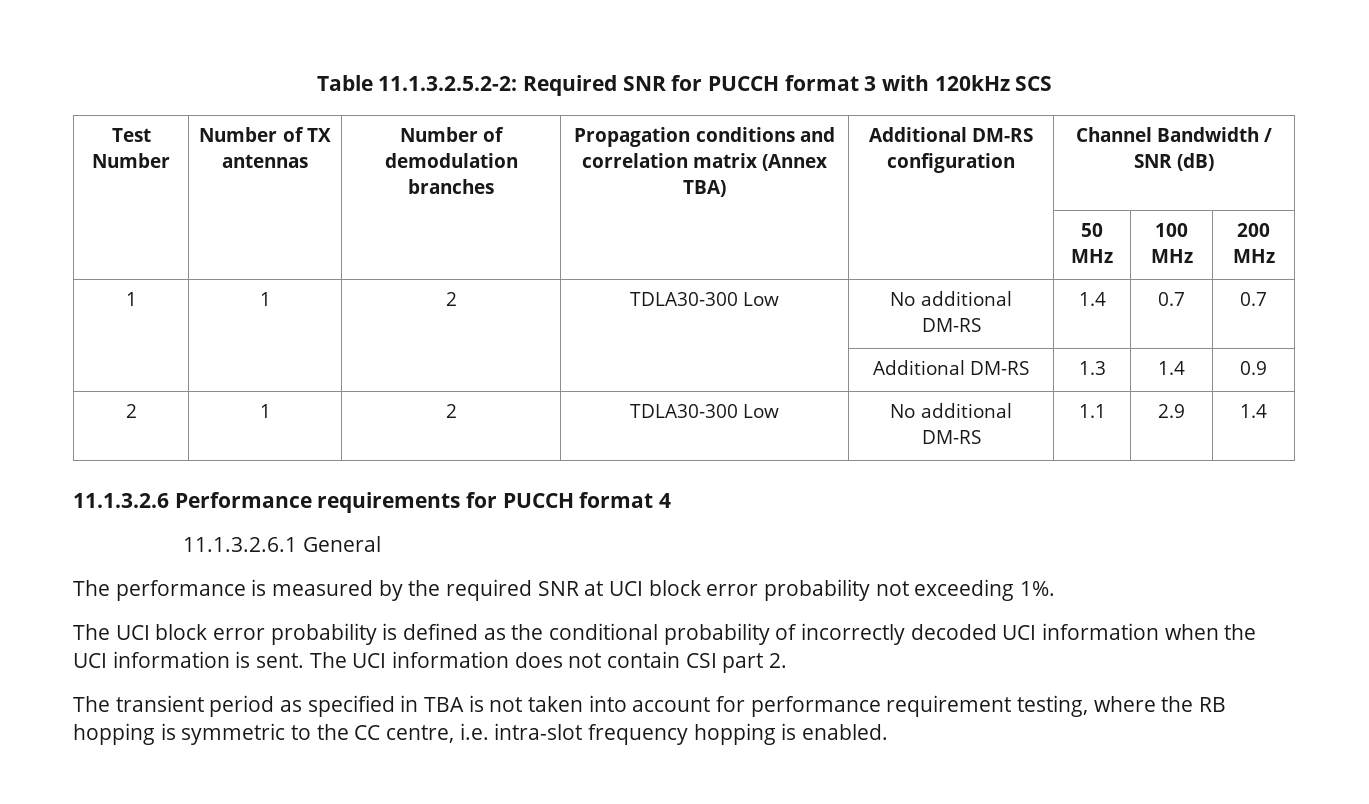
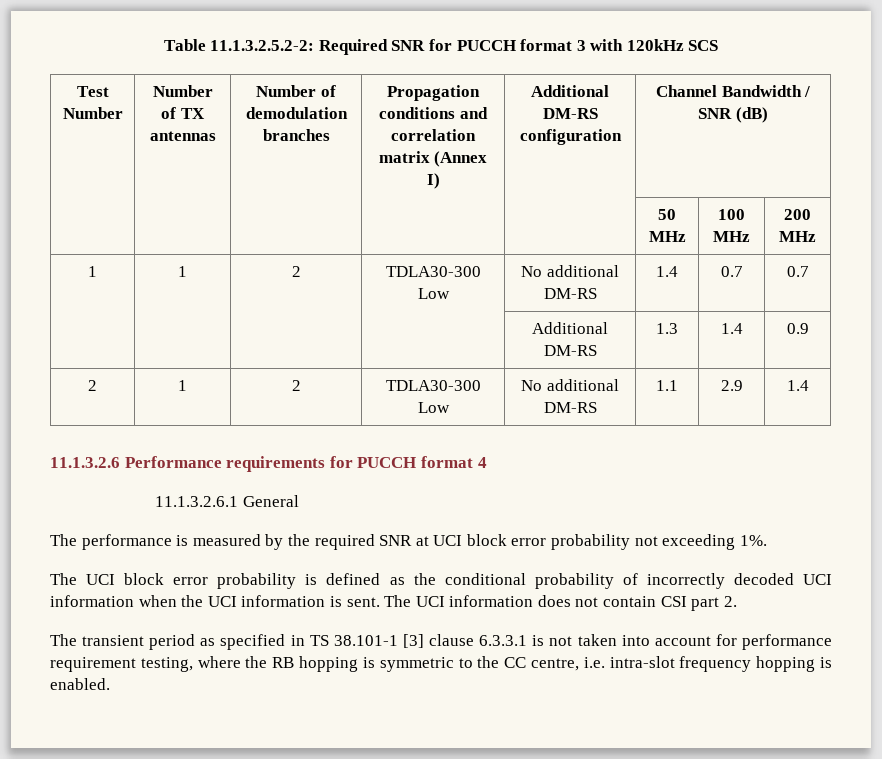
- Test Number | Number of TX antennas | Number of demodulation branches | Propagation conditions and correlation matrix (Annex TBA) | Additional DM-RS configuration | Channel Bandwidth / SNR (dB)
+ Test Number | Number of TX antennas | Number of demodulation branches | Propagation conditions and correlation matrix (Annex I) | Additional DM-RS configuration | Channel Bandwidth / SNR (dB)
- The transient period as specified in TBA is not taken into account for performance requirement testing, where the RB hopping is symmetric to the CC centre, i.e. intra-slot frequency hopping is enabled.
+ The transient period as specified in TS 38.101-1 [3] clause 6.3.3.1 is not taken into account for performance requirement testing, where the RB hopping is symmetric to the CC centre, i.e. intra-slot frequency hopping is enabled.

